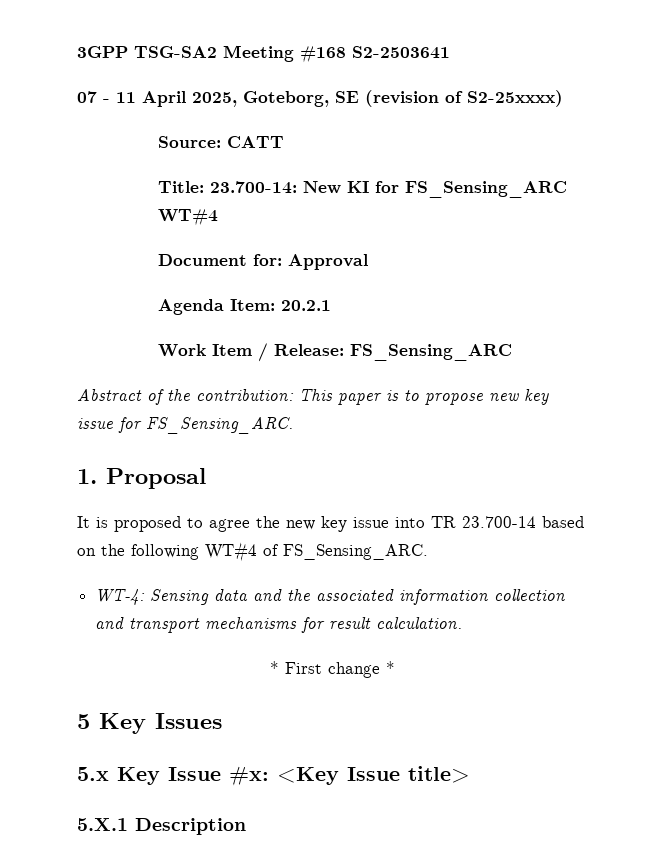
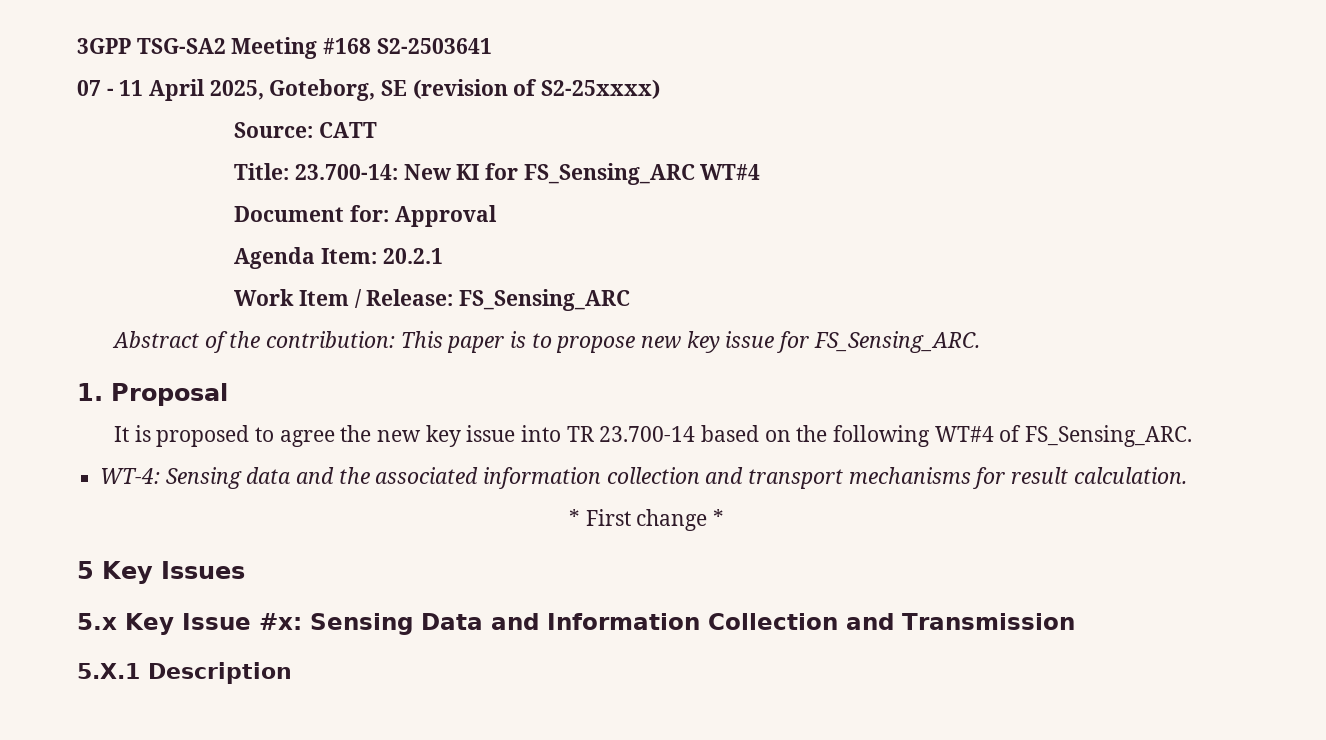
- 5.x Key Issue #x: <Key Issue title>
+ 5.x Key Issue #x: Sensing Data and Information Collection and Transmission

